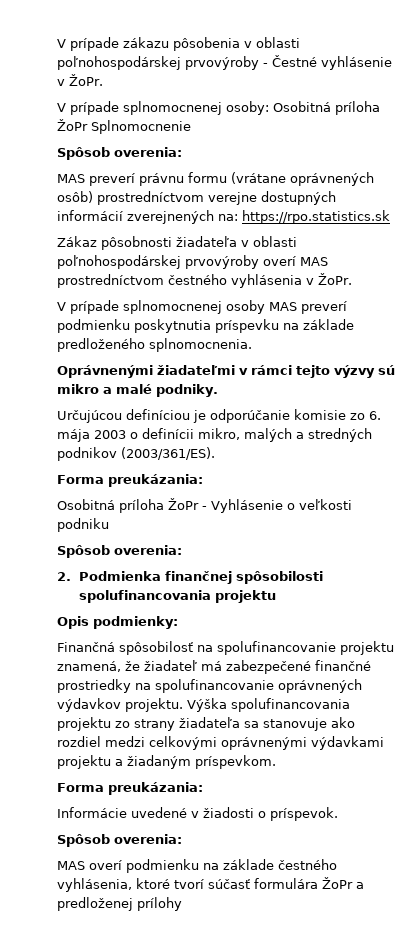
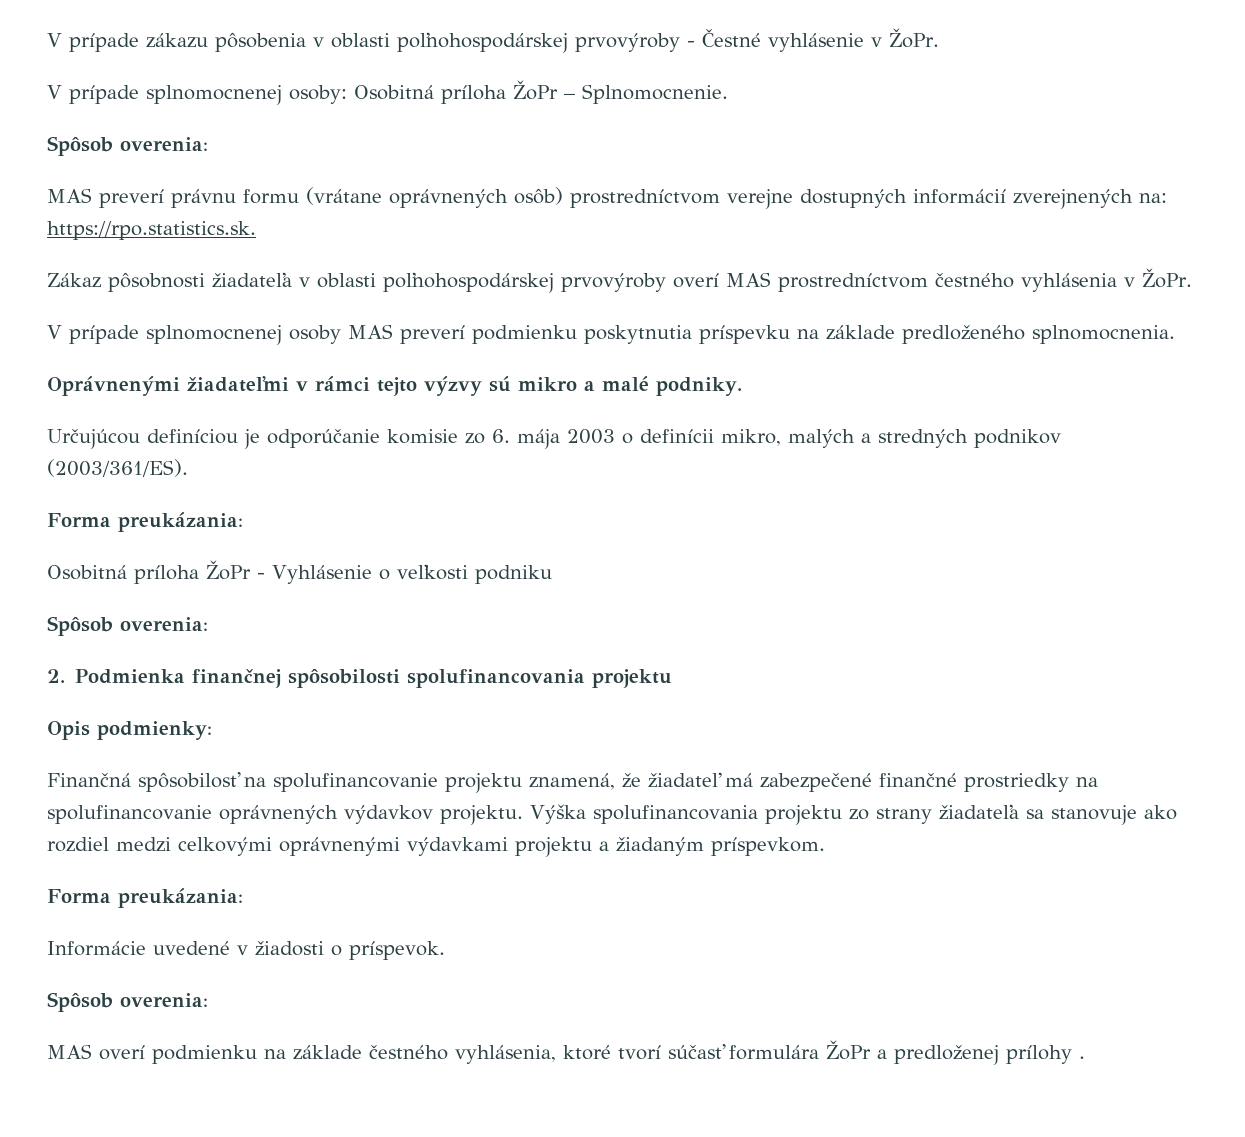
- V prípade splnomocnenej osoby: Osobitná príloha ŽoPr Splnomocnenie
+ V prípade splnomocnenej osoby: Osobitná príloha ŽoPr – Splnomocnenie.
- MAS preverí právnu formu (vrátane oprávnených osôb) prostredníctvom verejne dostupných informácií zverejnených na: https://rpo.statistics.sk
+ MAS preverí právnu formu (vrátane oprávnených osôb) prostredníctvom verejne dostupných informácií zverejnených na: https://rpo.statistics.sk.
- MAS overí podmienku na základe čestného vyhlásenia, ktoré tvorí súčasť formulára ŽoPr a predloženej prílohy
+ MAS overí podmienku na základe čestného vyhlásenia, ktoré tvorí súčasť formulára ŽoPr a predloženej prílohy .

